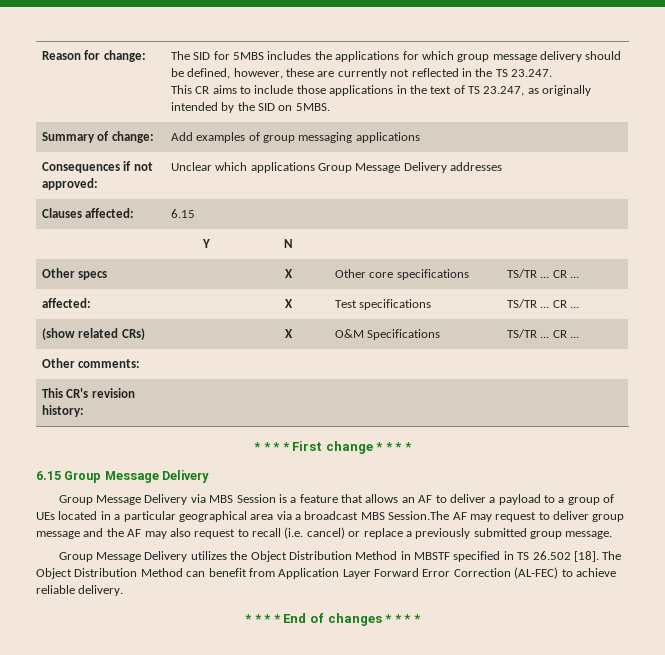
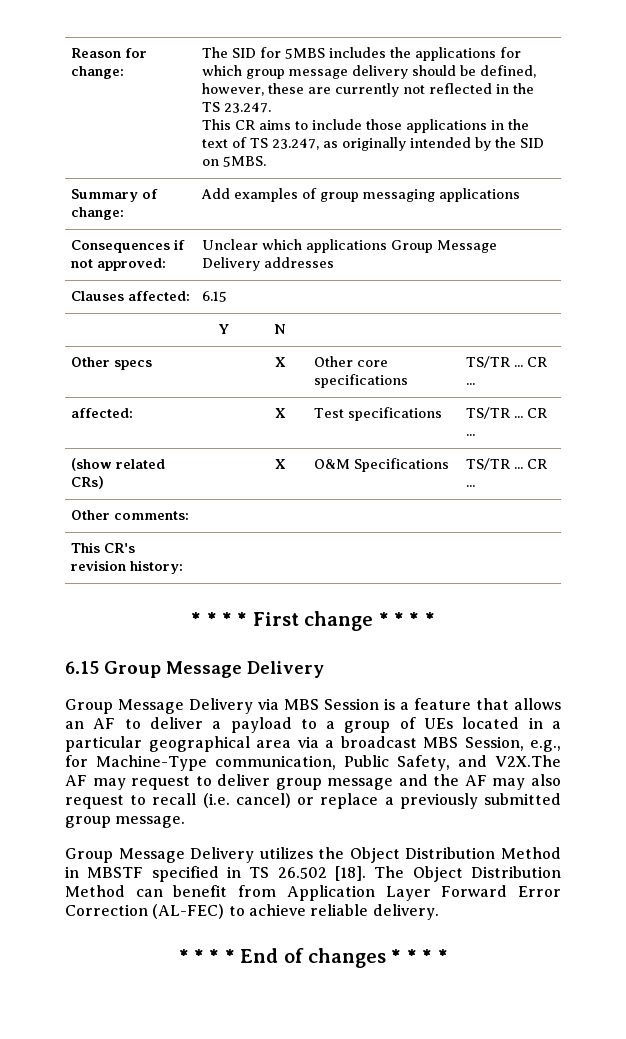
- Group Message Delivery via MBS Session is a feature that allows an AF to deliver a payload to a group of UEs located in a particular geographical area via a broadcast MBS Session.The AF may request to deliver group message and the AF may also request to recall (i.e. cancel) or replace a previously submitted group message.
+ Group Message Delivery via MBS Session is a feature that allows an AF to deliver a payload to a group of UEs located in a particular geographical area via a broadcast MBS Session, e.g., for Machine-Type communication, Public Safety, and V2X.The AF may request to deliver group message and the AF may also request to recall (i.e. cancel) or replace a previously submitted group message.

